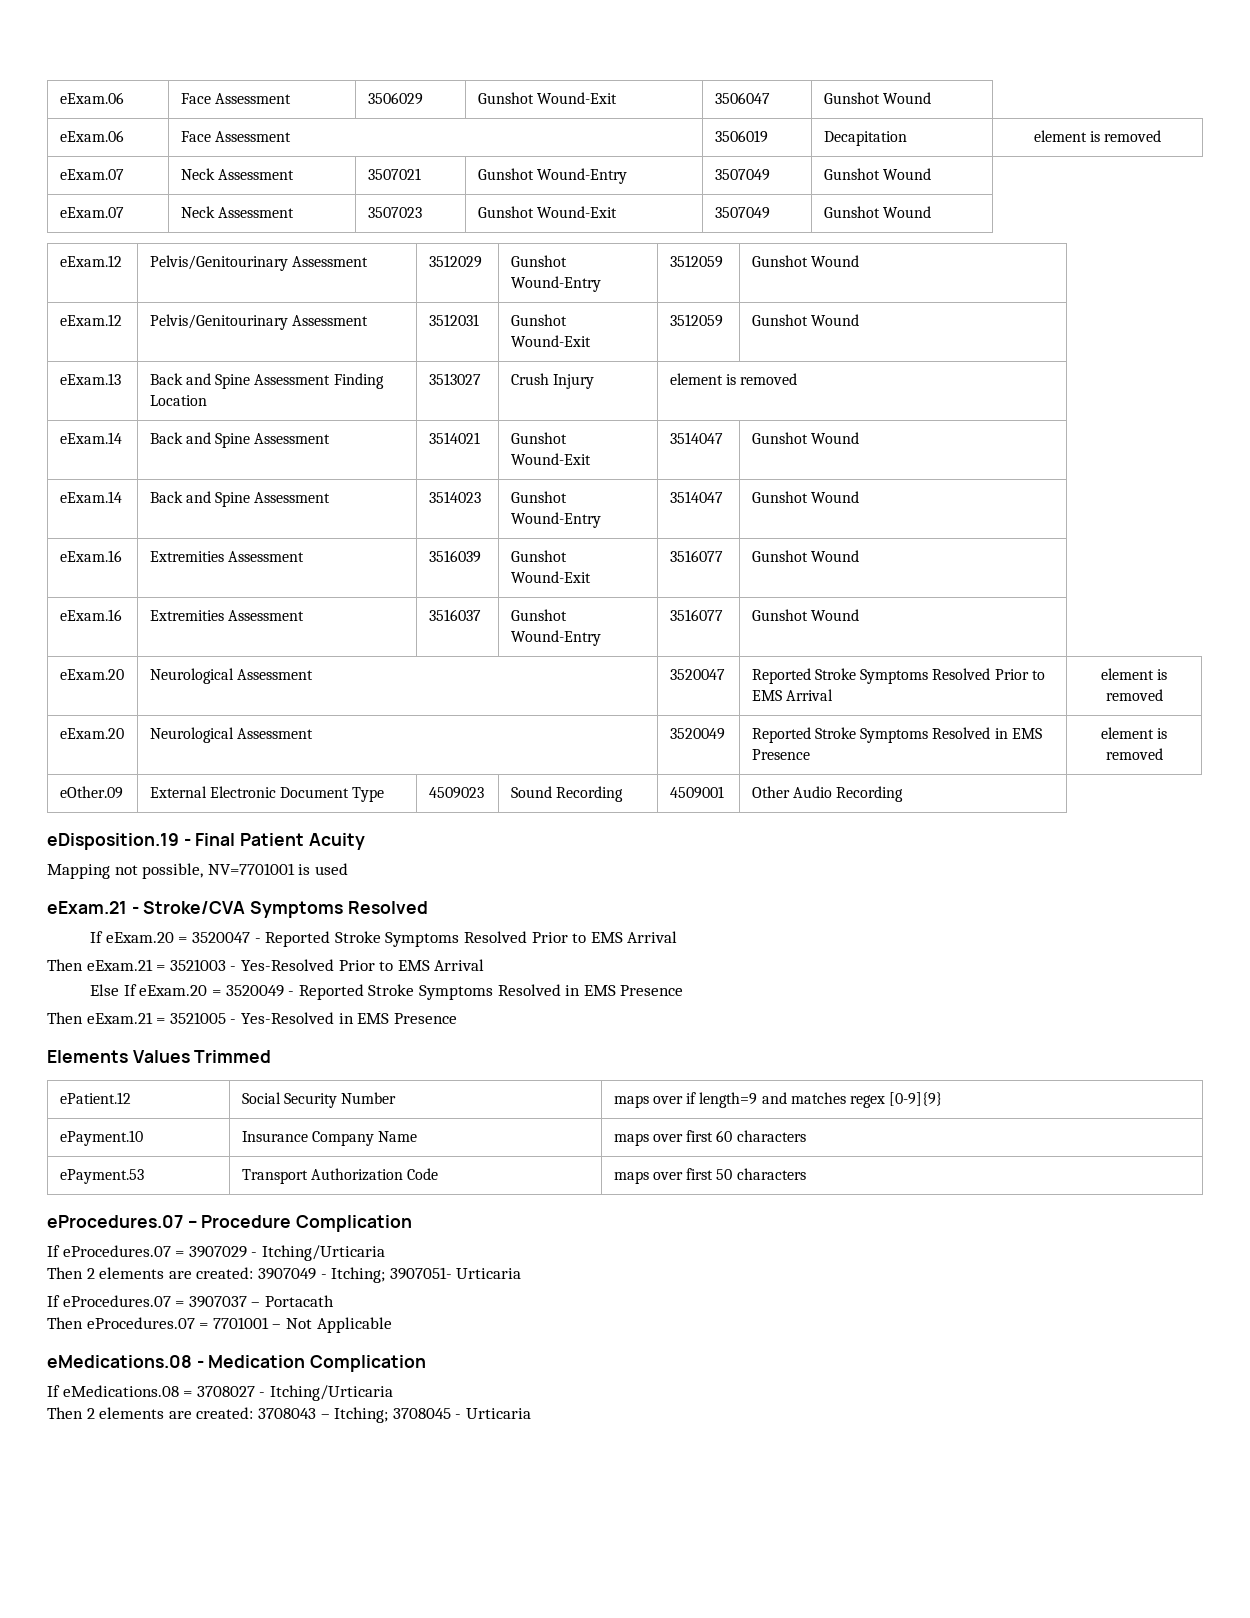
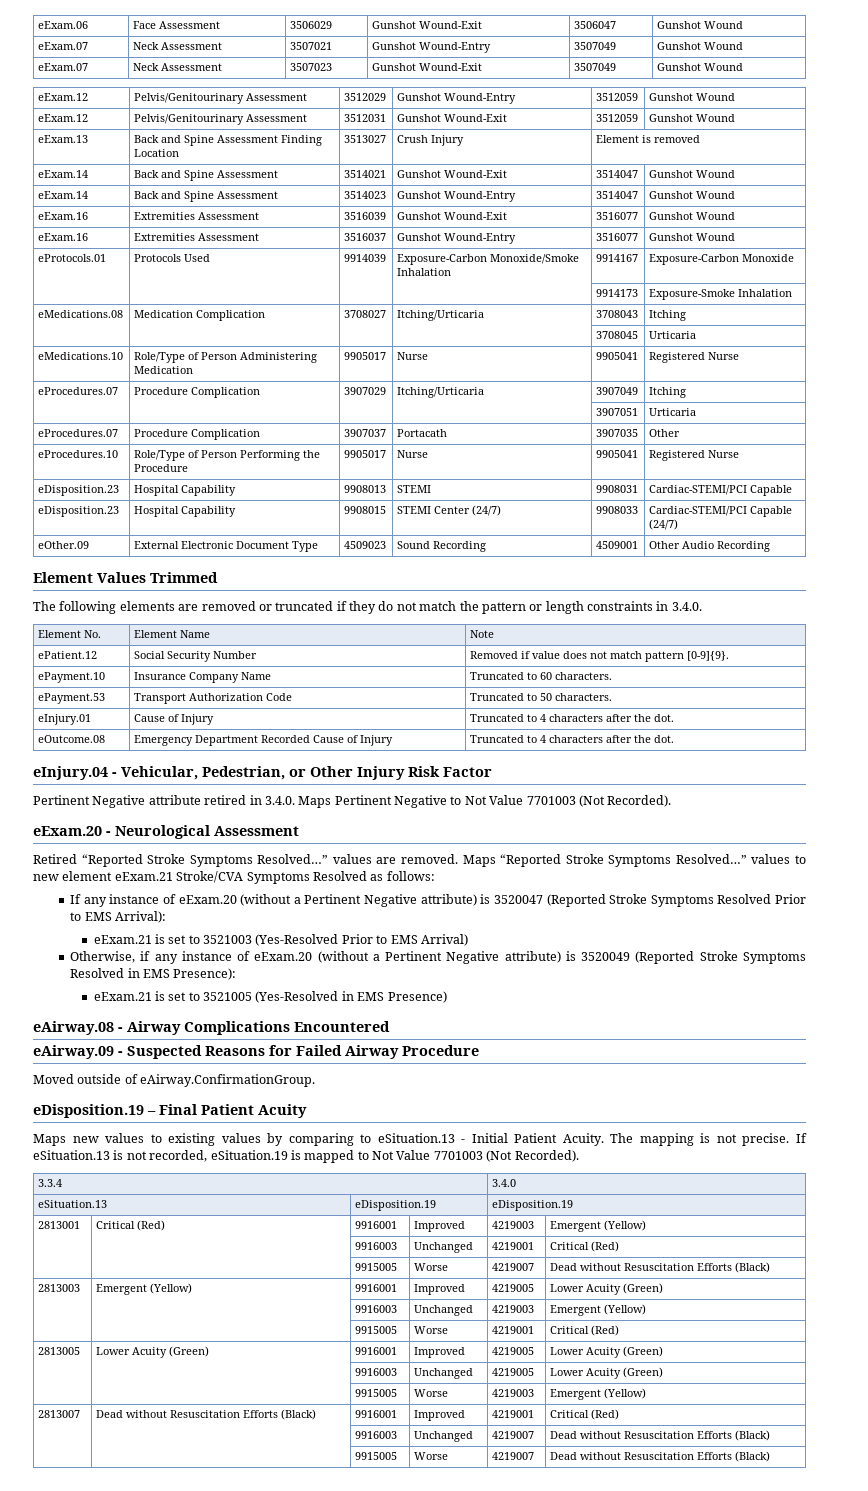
- eExam.06 | Face Assessment | 3506019 | Decapitation | element is removed
- eExam.13 | Back and Spine Assessment Finding Location | 3513027 | Crush Injury | element is removed
+ eExam.13 | Back and Spine Assessment Finding Location | 3513027 | Crush Injury | Element is removed
- eExam.20 | Neurological Assessment | 3520047 | Reported Stroke Symptoms Resolved Prior to EMS Arrival | element is removed
- eExam.20 | Neurological Assessment | 3520049 | Reported Stroke Symptoms Resolved in EMS Presence | element is removed
+ eProtocols.01 | Protocols Used | 9914039 | Exposure-Carbon Monoxide/Smoke Inhalation | 9914167 | Exposure-Carbon Monoxide
+ | | | | 9914173 | Exposure-Smoke Inhalation
+ eMedications.08 | Medication Complication | 3708027 | Itching/Urticaria | 3708043 | Itching
+ | | | | 3708045 | Urticaria
+ eMedications.10 | Role/Type of Person Administering Medication | 9905017 | Nurse | 9905041 | Registered Nurse
+ eProcedures.07 | Procedure Complication | 3907029 | Itching/Urticaria | 3907049 | Itching
+ | | | | 3907051 | Urticaria
+ eProcedures.07 | Procedure Complication | 3907037 | Portacath | 3907035 | Other
+ eProcedures.10 | Role/Type of Person Performing the Procedure | 9905017 | Nurse | 9905041 | Registered Nurse
+ eDisposition.23 | Hospital Capability | 9908013 | STEMI | 9908031 | Cardiac-STEMI/PCI Capable
+ eDisposition.23 | Hospital Capability | 9908015 | STEMI Center (24/7) | 9908033 | Cardiac-STEMI/PCI Capable (24/7)
- eDisposition.19 - Final Patient Acuity
- Mapping not possible, NV=7701001 is used
- eExam.21 - Stroke/CVA Symptoms Resolved
- If eExam.20 = 3520047 - Reported Stroke Symptoms Resolved Prior to EMS Arrival
- Then eExam.21 = 3521003 - Yes-Resolved Prior to EMS Arrival
- Else If eExam.20 = 3520049 - Reported Stroke Symptoms Resolved in EMS Presence
- Then eExam.21 = 3521005 - Yes-Resolved in EMS Presence
- Elements Values Trimmed
- ePatient.12 | Social Security Number | maps over if length=9 and matches regex [0-9]{9}
+ Element Values Trimmed
+ The following elements are removed or truncated if they do not match the pattern or length constraints in 3.4.0.
+ Element No. | Element Name | Note
+ ePatient.12 | Social Security Number | Removed if value does not match pattern [0-9]{9}.
- ePayment.10 | Insurance Company Name | maps over first 60 characters
+ ePayment.10 | Insurance Company Name | Truncated to 60 characters.
- ePayment.53 | Transport Authorization Code | maps over first 50 characters
- eProcedures.07 – Procedure Complication
- If eProcedures.07 = 3907029 - Itching/Urticaria
- Then 2 elements are created: 3907049 - Itching; 3907051- Urticaria
- If eProcedures.07 = 3907037 – Portacath
- Then eProcedures.07 = 7701001 – Not Applicable
- eMedications.08 - Medication Complication
- If eMedications.08 = 3708027 - Itching/Urticaria
- Then 2 elements are created: 3708043 – Itching; 3708045 - Urticaria
+ ePayment.53 | Transport Authorization Code | Truncated to 50 characters.
+ eInjury.01 | Cause of Injury | Truncated to 4 characters after the dot.
+ eOutcome.08 | Emergency Department Recorded Cause of Injury | Truncated to 4 characters after the dot.
+ eInjury.04 - Vehicular, Pedestrian, or Other Injury Risk Factor
+ Pertinent Negative attribute retired in 3.4.0. Maps Pertinent Negative to Not Value 7701003 (Not Recorded).
+ eExam.20 - Neurological Assessment
+ Retired “Reported Stroke Symptoms Resolved…” values are removed. Maps “Reported Stroke Symptoms Resolved…” values to new element eExam.21 Stroke/CVA Symptoms Resolved as follows:
+ If any instance of eExam.20 (without a Pertinent Negative attribute) is 3520047 (Reported Stroke Symptoms Resolved Prior to EMS Arrival):
+ eExam.21 is set to 3521003 (Yes-Resolved Prior to EMS Arrival)
+ Otherwise, if any instance of eExam.20 (without a Pertinent Negative attribute) is 3520049 (Reported Stroke Symptoms Resolved in EMS Presence):
+ eExam.21 is set to 3521005 (Yes-Resolved in EMS Presence)
+ eAirway.08 - Airway Complications Encountered
+ eAirway.09 - Suspected Reasons for Failed Airway Procedure
+ Moved outside of eAirway.ConfirmationGroup.
+ eDisposition.19 – Final Patient Acuity
+ Maps new values to existing values by comparing to eSituation.13 - Initial Patient Acuity. The mapping is not precise. If eSituation.13 is not recorded, eSituation.19 is mapped to Not Value 7701003 (Not Recorded).
+ 3.3.4 | 3.4.0
+ eSituation.13 | eDisposition.19 | eDisposition.19
+ 2813001 | Critical (Red) | 9916001 | Improved | 4219003 | Emergent (Yellow)
+ | | 9916003 | Unchanged | 4219001 | Critical (Red)
+ | | 9915005 | Worse | 4219007 | Dead without Resuscitation Efforts (Black)
+ 2813003 | Emergent (Yellow) | 9916001 | Improved | 4219005 | Lower Acuity (Green)
+ | | 9916003 | Unchanged | 4219003 | Emergent (Yellow)
+ | | 9915005 | Worse | 4219001 | Critical (Red)
+ 2813005 | Lower Acuity (Green) | 9916001 | Improved | 4219005 | Lower Acuity (Green)
+ | | 9916003 | Unchanged | 4219005 | Lower Acuity (Green)
+ | | 9915005 | Worse | 4219003 | Emergent (Yellow)
+ 2813007 | Dead without Resuscitation Efforts (Black) | 9916001 | Improved | 4219001 | Critical (Red)
+ | | 9916003 | Unchanged | 4219007 | Dead without Resuscitation Efforts (Black)
+ | | 9915005 | Worse | 4219007 | Dead without Resuscitation Efforts (Black)

